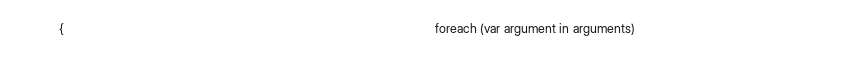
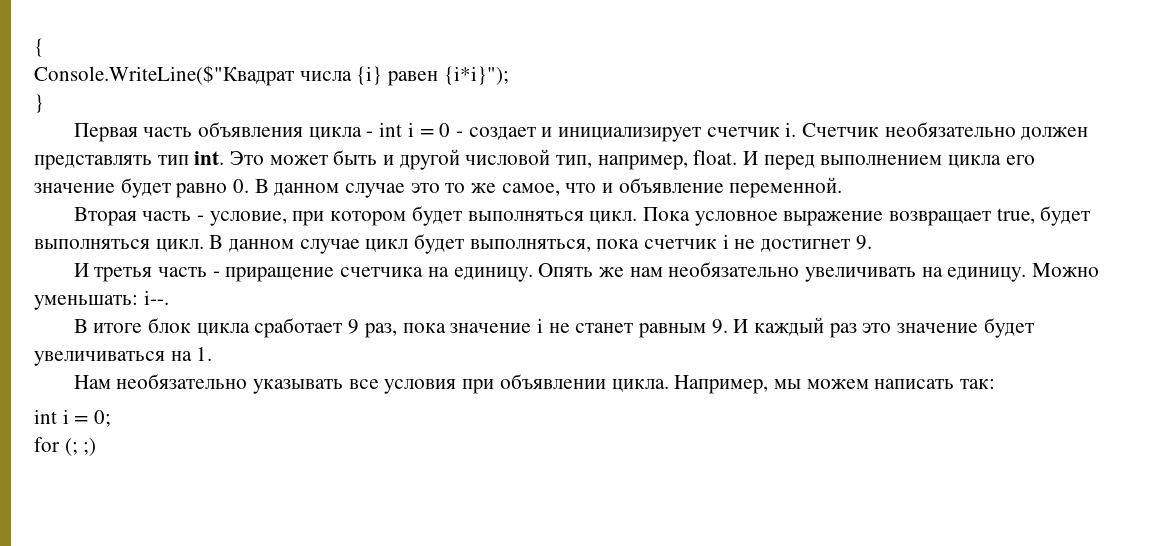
- foreach (var argument in arguments)
+ Console.WriteLine($"Квадрат числа {i} равен {i*i}");
+ }
+ Первая часть объявления цикла - int i = 0 - создает и инициализирует счетчик i. Счетчик необязательно должен представлять тип int. Это может быть и другой числовой тип, например, float. И перед выполнением цикла его значение будет равно 0. В данном случае это то же самое, что и объявление переменной.
+ Вторая часть - условие, при котором будет выполняться цикл. Пока условное выражение возвращает true, будет выполняться цикл. В данном случае цикл будет выполняться, пока счетчик i не достигнет 9.
+ И третья часть - приращение счетчика на единицу. Опять же нам необязательно увеличивать на единицу. Можно уменьшать: i--.
+ В итоге блок цикла сработает 9 раз, пока значение i не станет равным 9. И каждый раз это значение будет увеличиваться на 1.
+ Нам необязательно указывать все условия при объявлении цикла. Например, мы можем написать так:
+ int i = 0;
+ for (; ;)

